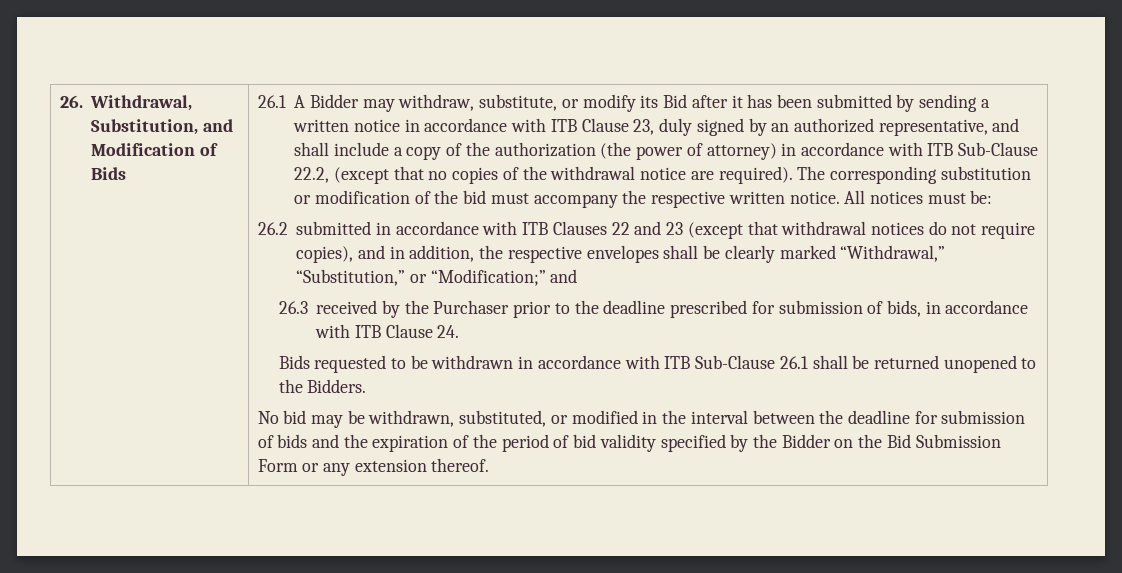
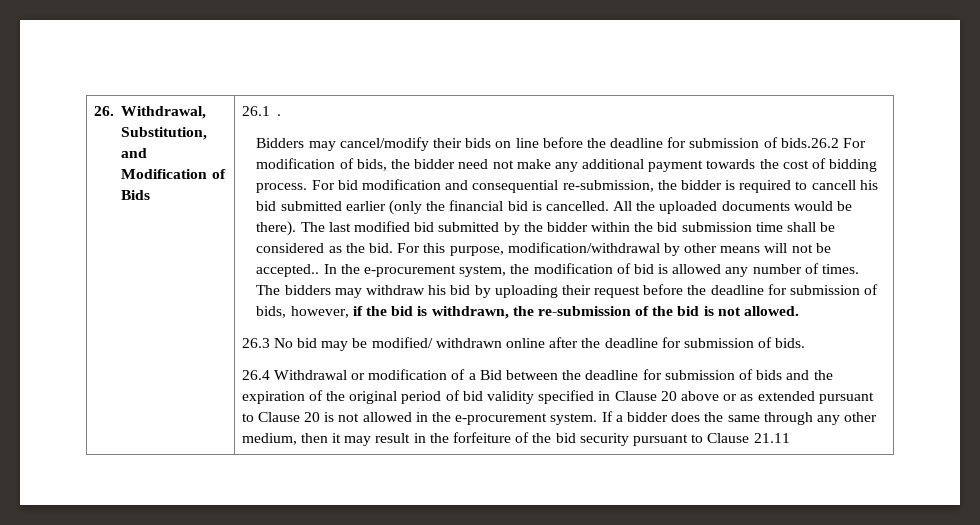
- 26.1 A Bidder may withdraw, substitute, or modify its Bid after it has been submitted by sending a written notice in accordance with ITB Clause 23, duly signed by an authorized representative, and shall include a copy of the authorization (the power of attorney) in accordance with ITB Sub-Clause 22.2, (except that no copies of the withdrawal notice are required). The corresponding substitution or modification of the bid must accompany the respective written notice. All notices must be:
- 26.2 submitted in accordance with ITB Clauses 22 and 23 (except that withdrawal notices do not require copies), and in addition, the respective envelopes shall be clearly marked “Withdrawal,” “Substitution,” or “Modification;” and
- 26.3 received by the Purchaser prior to the deadline prescribed for submission of bids, in accordance with ITB Clause 24.
- Bids requested to be withdrawn in accordance with ITB Sub-Clause 26.1 shall be returned unopened to the Bidders.
- No bid may be withdrawn, substituted, or modified in the interval between the deadline for submission of bids and the expiration of the period of bid validity specified by the Bidder on the Bid Submission Form or any extension thereof.
+ 26.1 .
+ Bidders may cancel/modify their bids on line before the deadline for submission of bids.26.2 For modification of bids, the bidder need not make any additional payment towards the cost of bidding process. For bid modification and consequential re-submission, the bidder is required to cancell his bid submitted earlier (only the financial bid is cancelled. All the uploaded documents would be there). The last modified bid submitted by the bidder within the bid submission time shall be considered as the bid. For this purpose, modification/withdrawal by other means will not be accepted.. In the e-procurement system, the modification of bid is allowed any number of times. The bidders may withdraw his bid by uploading their request before the deadline for submission of bids, however, if the bid is withdrawn, the re-submission of the bid is not allowed.
+ 26.3 No bid may be modified/ withdrawn online after the deadline for submission of bids.
+ 26.4 Withdrawal or modification of a Bid between the deadline for submission of bids and the expiration of the original period of bid validity specified in Clause 20 above or as extended pursuant to Clause 20 is not allowed in the e-procurement system. If a bidder does the same through any other medium, then it may result in the forfeiture of the bid security pursuant to Clause 21.11

